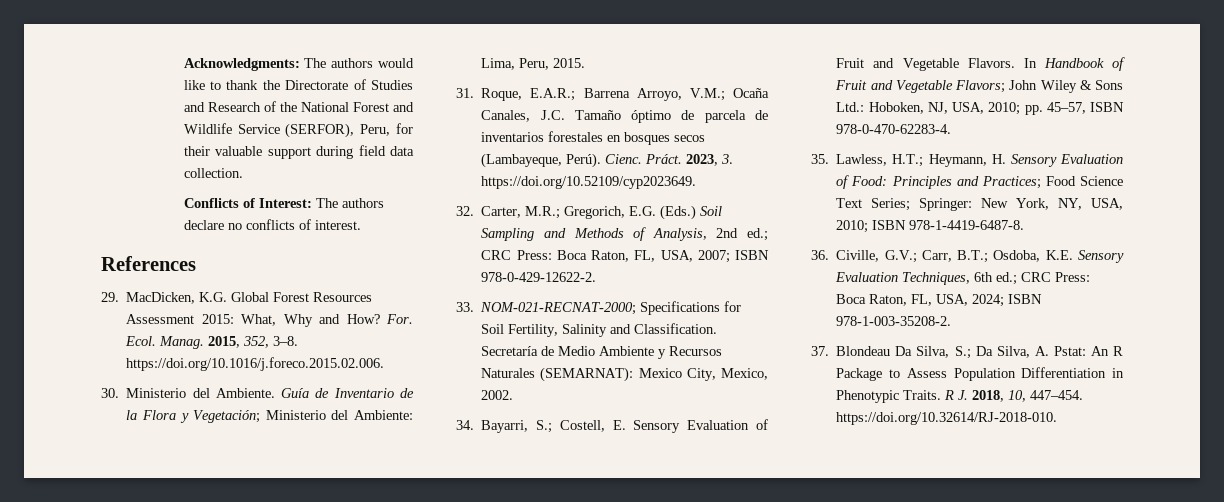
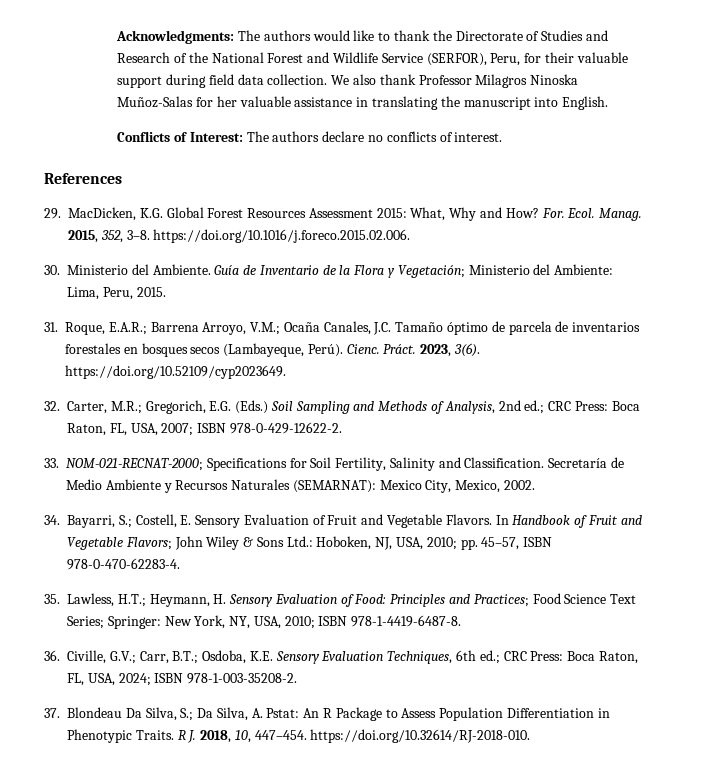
+ We also thank Professor Milagros Ninoska Muñoz-Salas for her valuable assistance in translating the manuscript into English.
- 2023, 3. https://doi.org/10.52109/cyp2023649.
+ 2023, 3(6). https://doi.org/10.52109/cyp2023649.

